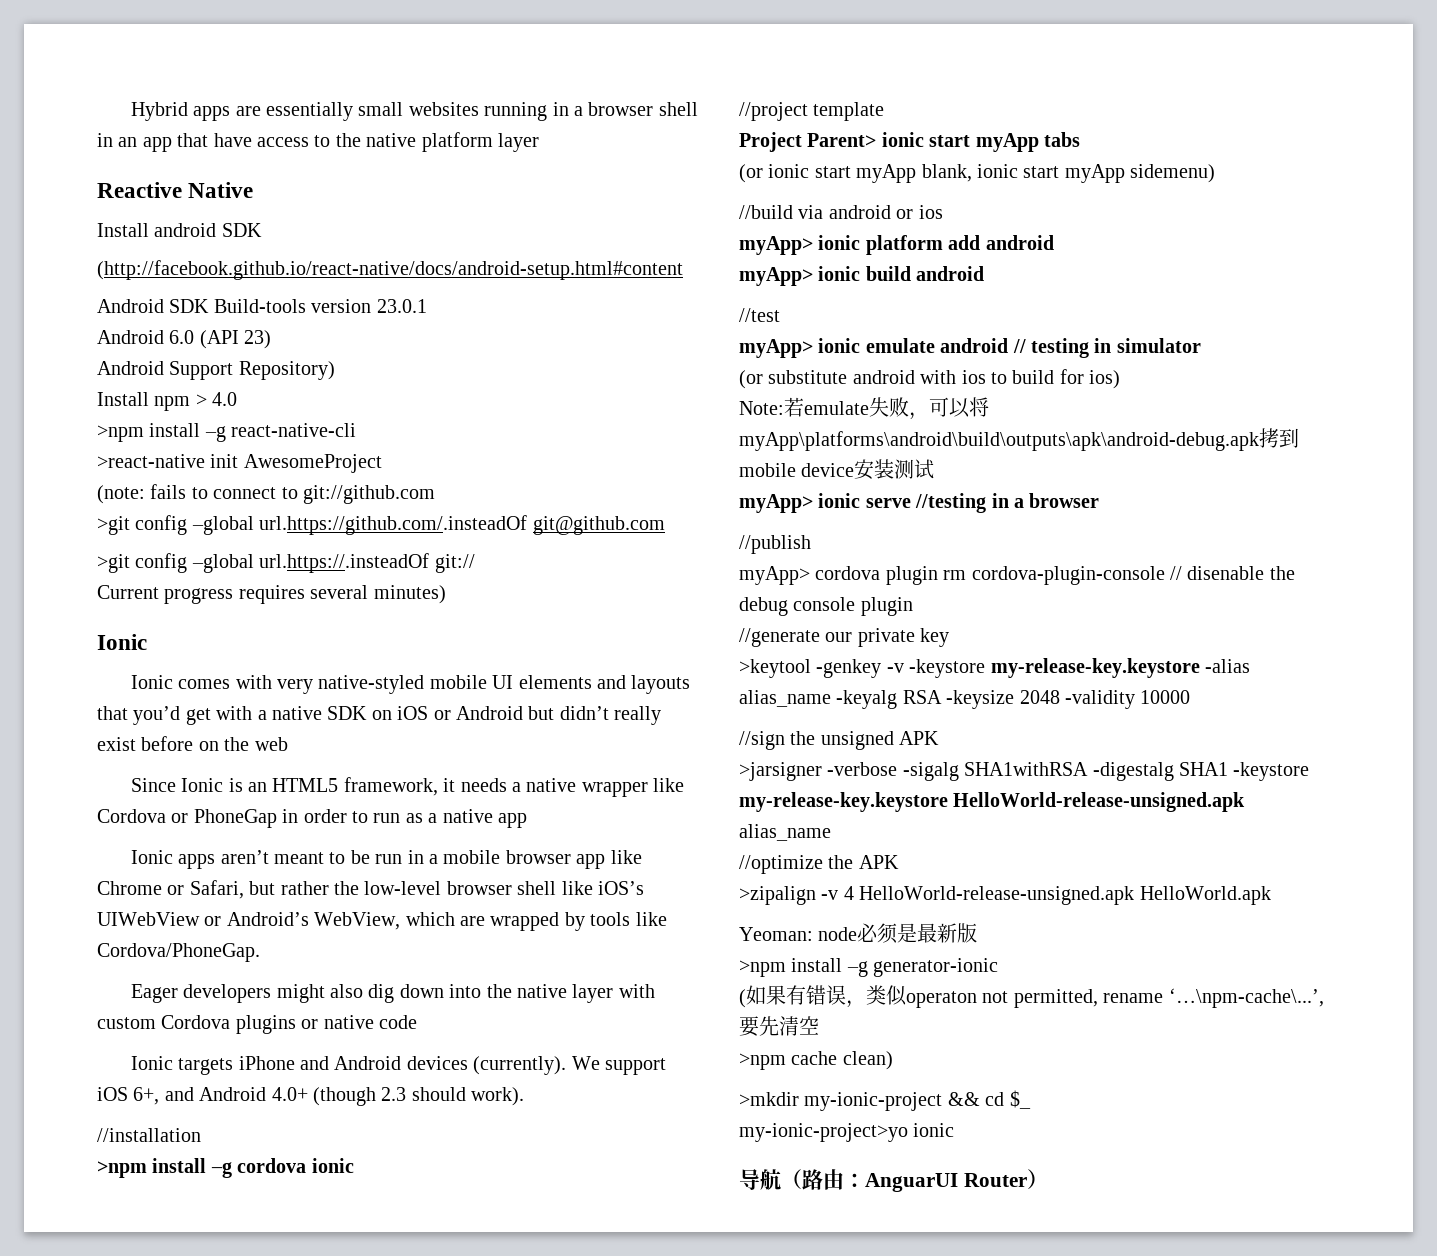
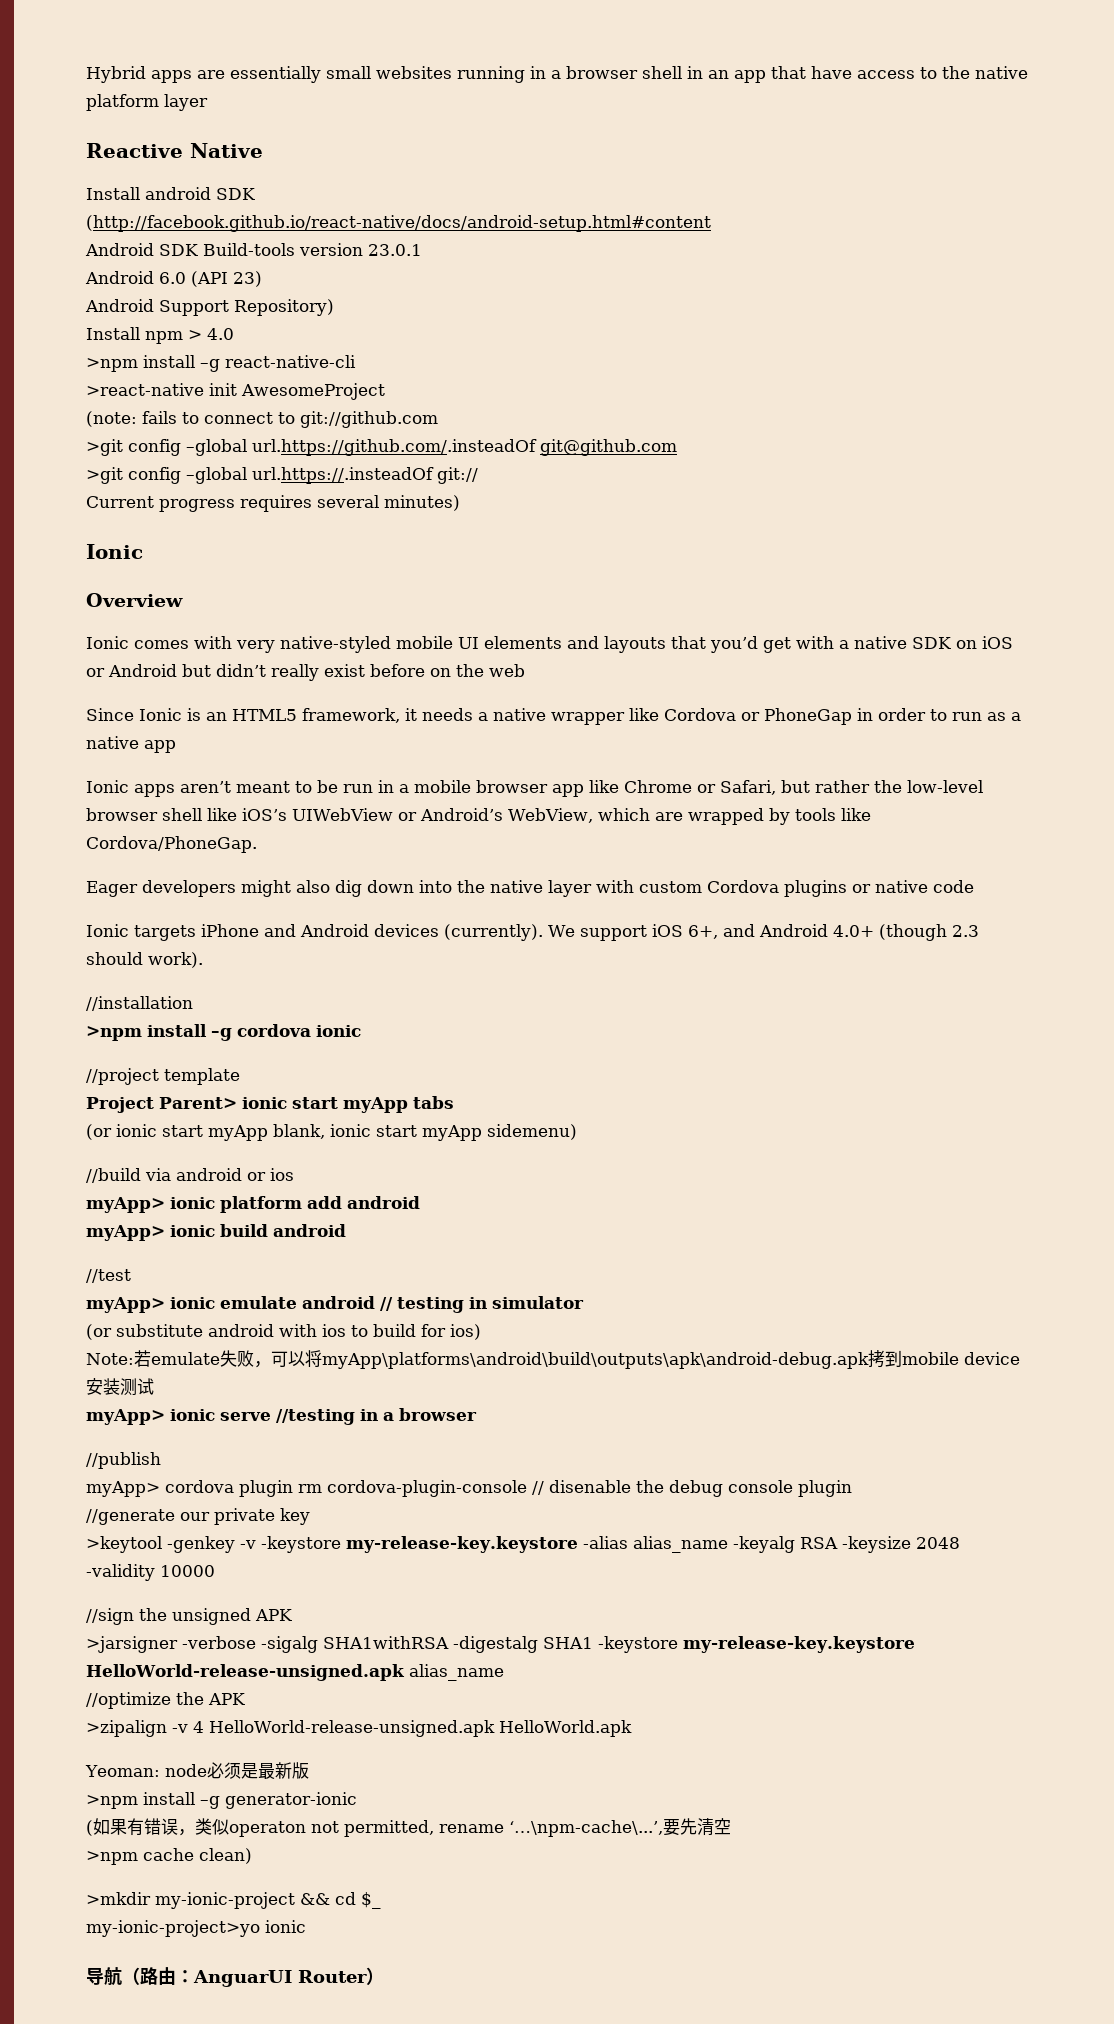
+ Overview

